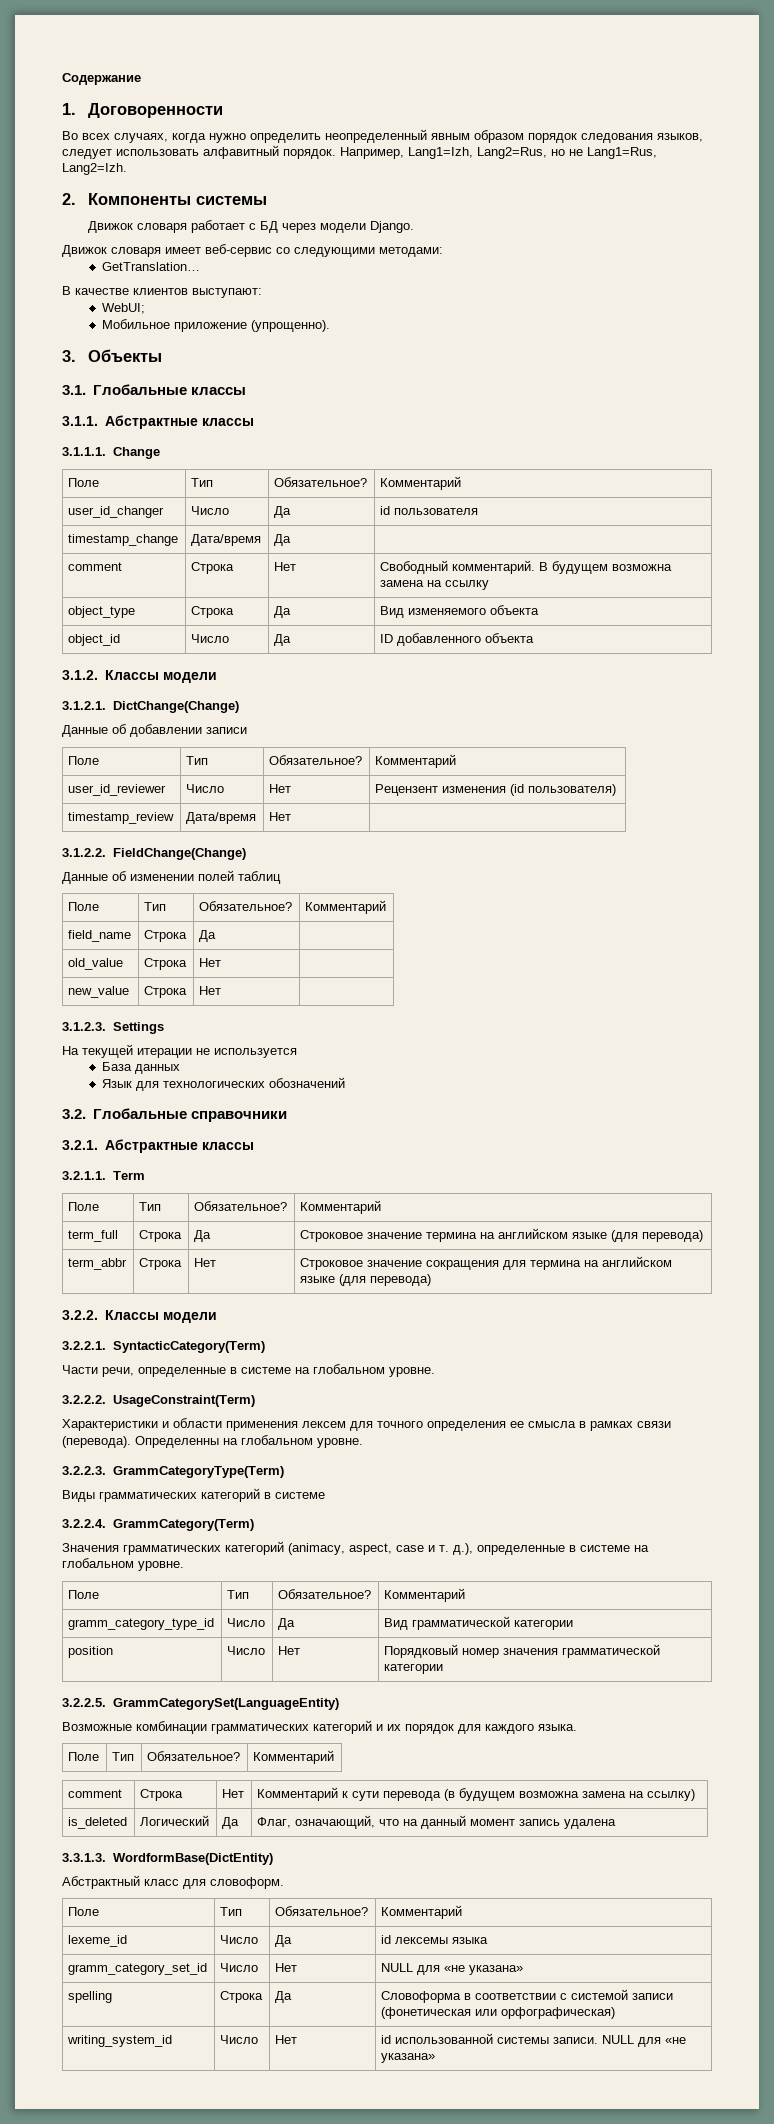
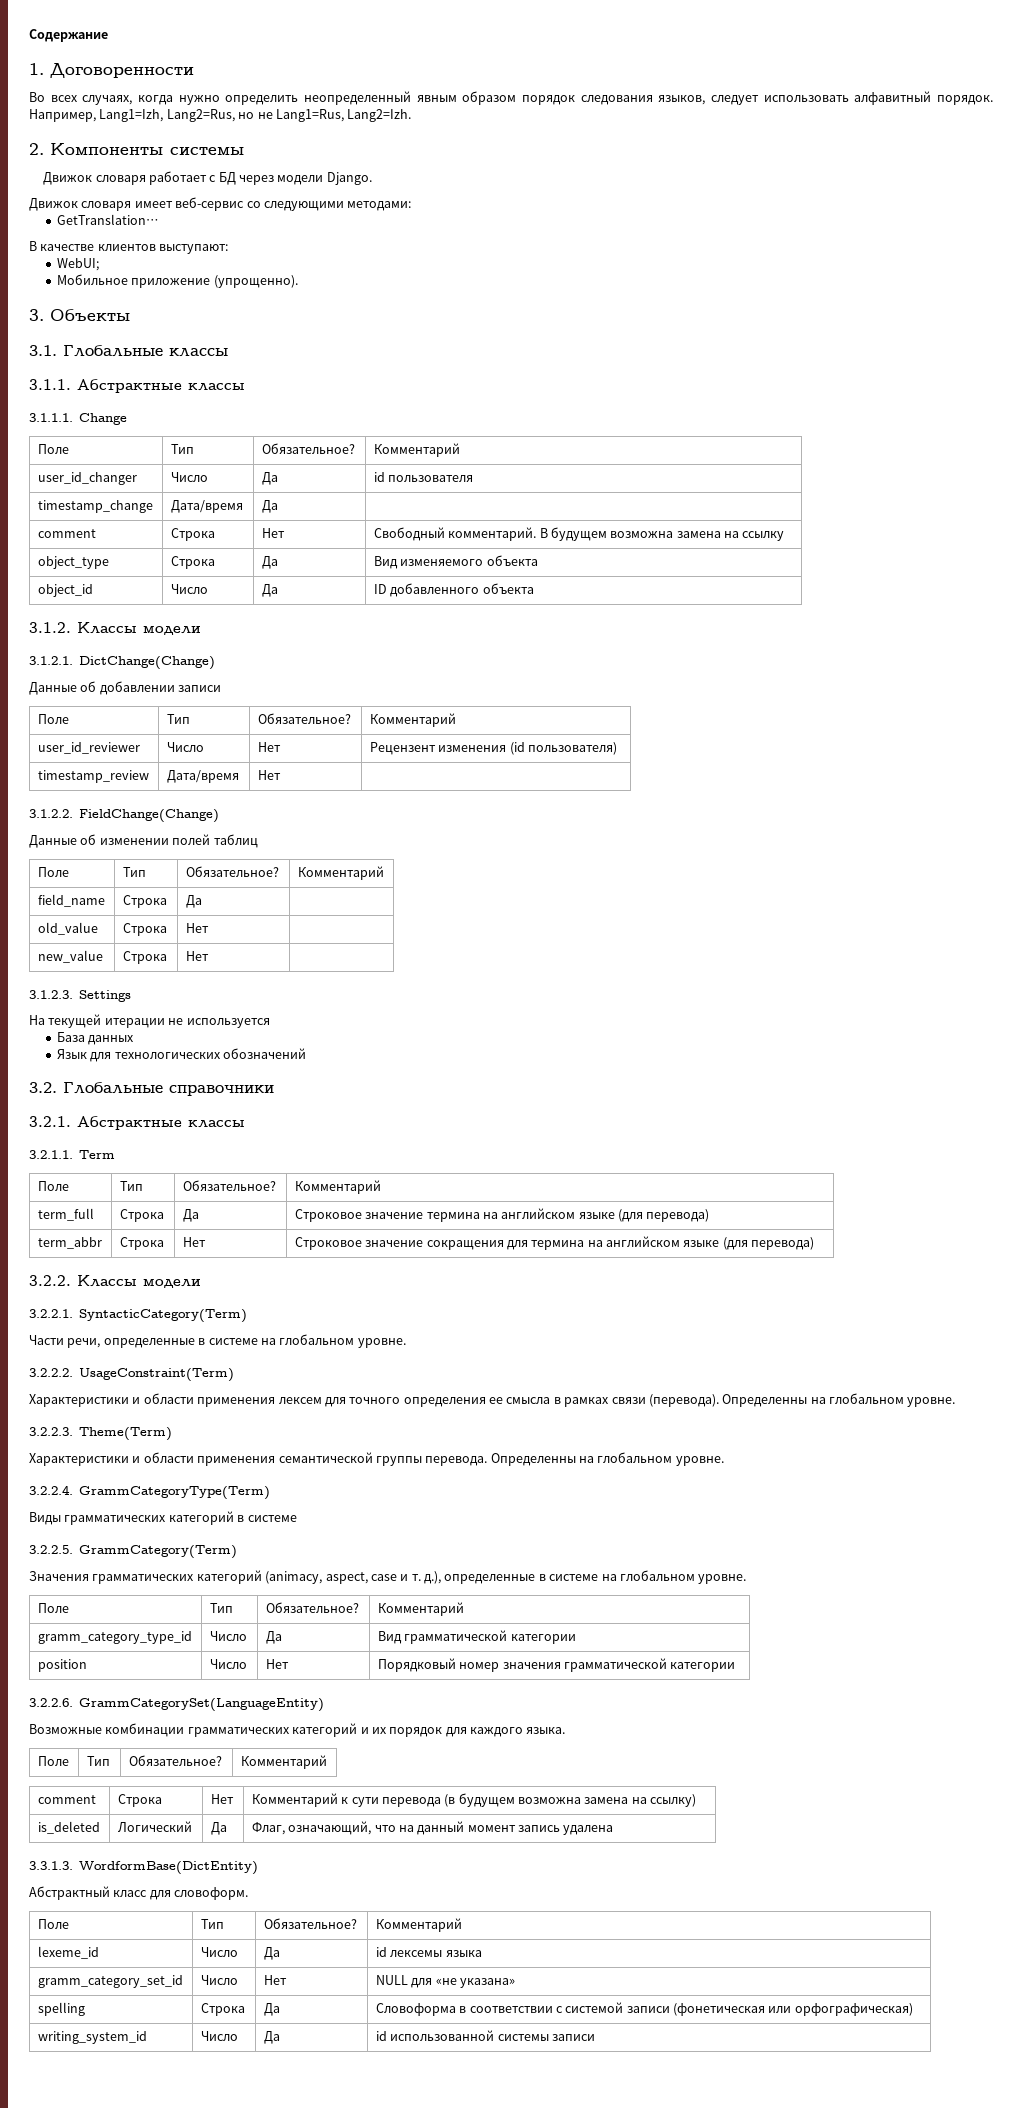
- 3.2.2.3. GrammCategoryType(Term)
+ 3.2.2.3. Theme(Term)
+ Характеристики и области применения семантической группы перевода. Определенны на глобальном уровне.
+ 3.2.2.4. GrammCategoryType(Term)
- 3.2.2.4. GrammCategory(Term)
+ 3.2.2.5. GrammCategory(Term)
- 3.2.2.5. GrammCategorySet(LanguageEntity)
+ 3.2.2.6. GrammCategorySet(LanguageEntity)
- writing_system_id | Число | Нет | id использованной системы записи. NULL для «не указана»
+ writing_system_id | Число | Да | id использованной системы записи

